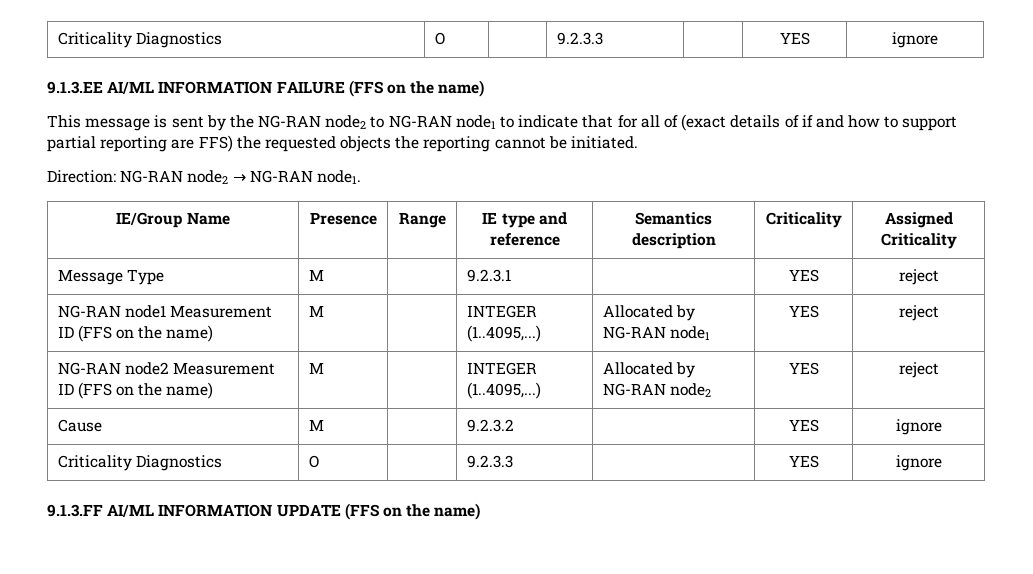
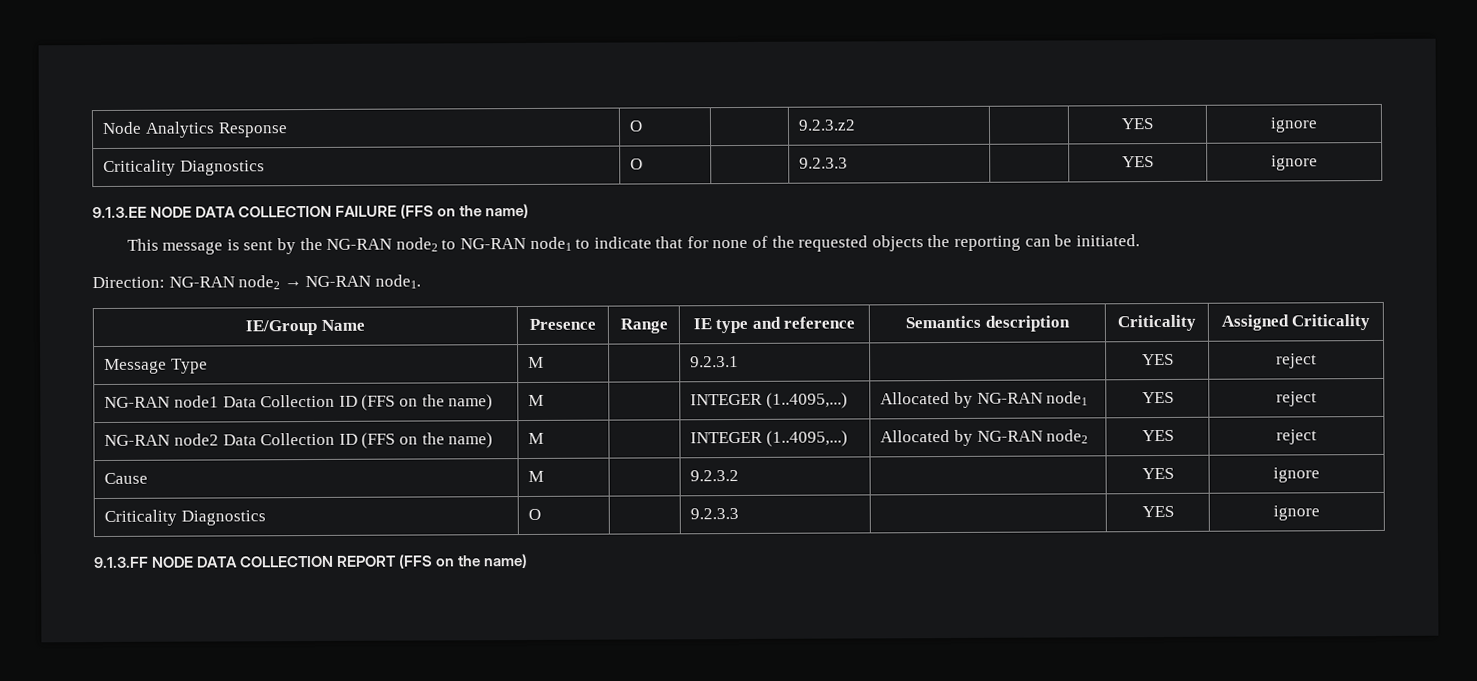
+ Node Analytics Response | O | | 9.2.3.z2 | | YES | ignore
- 9.1.3.EE AI/ML INFORMATION FAILURE (FFS on the name)
+ 9.1.3.EE NODE DATA COLLECTION FAILURE (FFS on the name)
- This message is sent by the NG-RAN node2 to NG-RAN node1 to indicate that for all of (exact details of if and how to support partial reporting are FFS) the requested objects the reporting cannot be initiated.
+ This message is sent by the NG-RAN node2 to NG-RAN node1 to indicate that for none of the requested objects the reporting can be initiated.
- NG-RAN node1 Measurement ID (FFS on the name) | M | | INTEGER (1..4095,...) | Allocated by NG-RAN node1 | YES | reject
+ NG-RAN node1 Data Collection ID (FFS on the name) | M | | INTEGER (1..4095,...) | Allocated by NG-RAN node1 | YES | reject
- NG-RAN node2 Measurement ID (FFS on the name) | M | | INTEGER (1..4095,...) | Allocated by NG-RAN node2 | YES | reject
+ NG-RAN node2 Data Collection ID (FFS on the name) | M | | INTEGER (1..4095,...) | Allocated by NG-RAN node2 | YES | reject
- 9.1.3.FF AI/ML INFORMATION UPDATE (FFS on the name)
+ 9.1.3.FF NODE DATA COLLECTION REPORT (FFS on the name)

